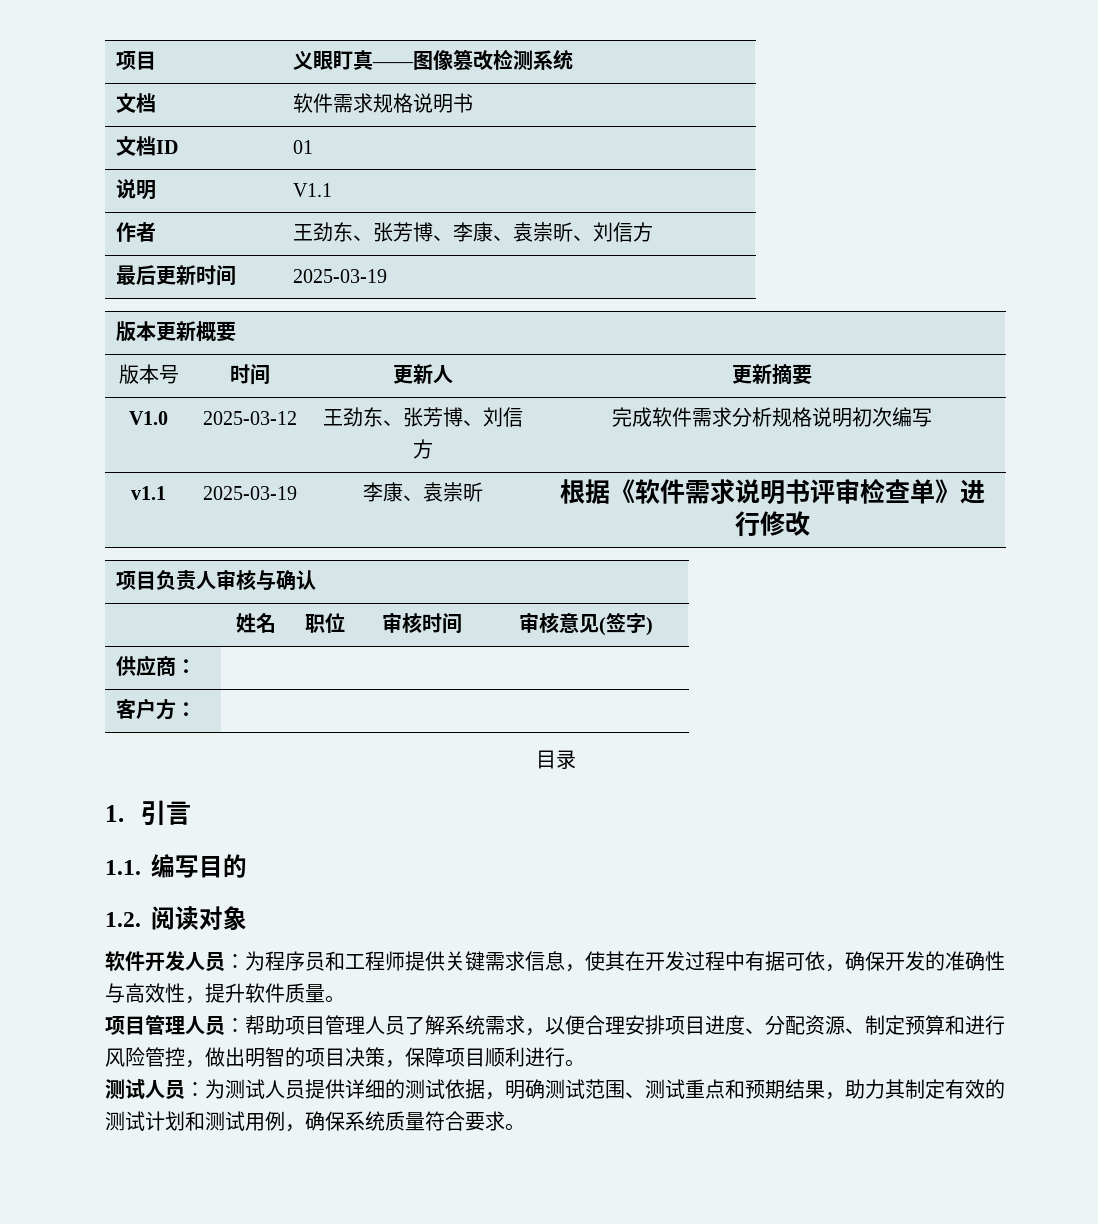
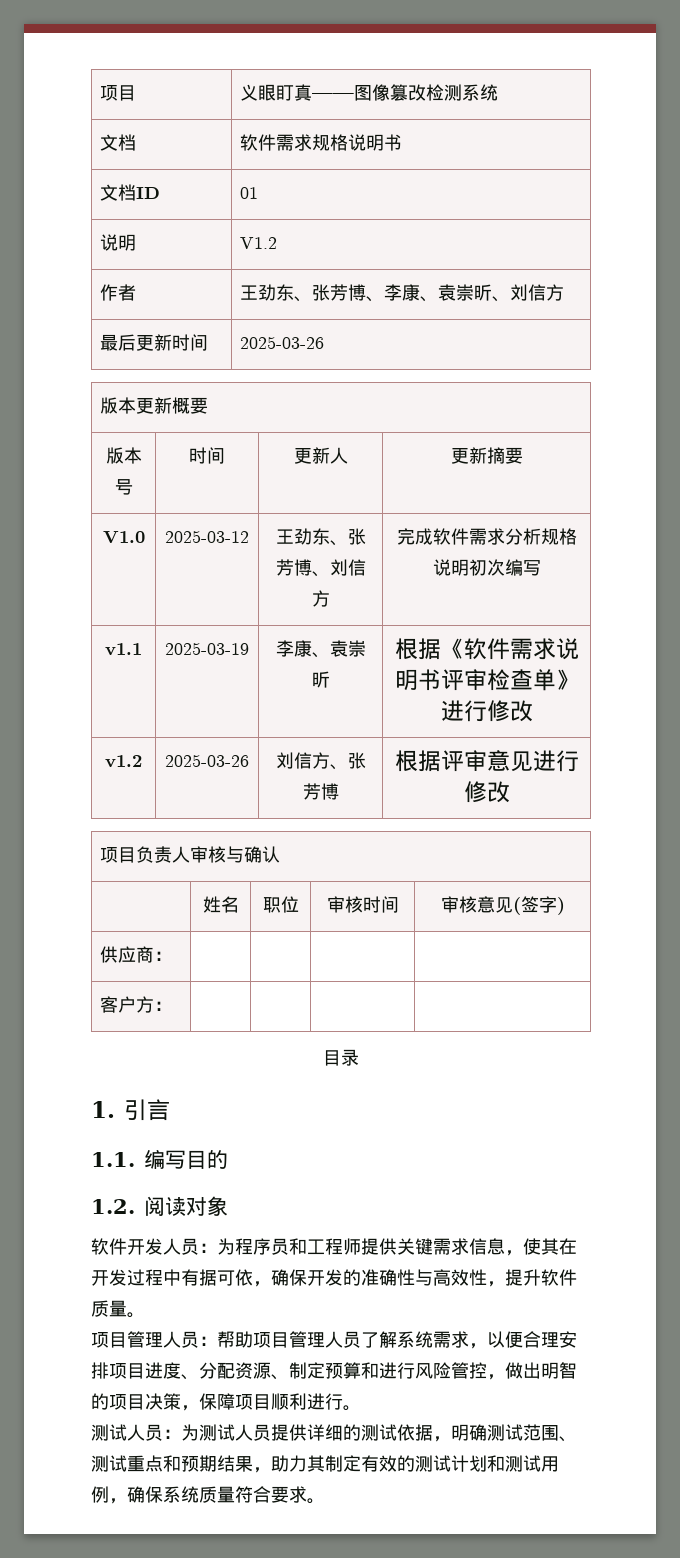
- 说明 | V1.1
+ 说明 | V1.2
- 最后更新时间 | 2025-03-19
+ 最后更新时间 | 2025-03-26
+ v1.2 | 2025-03-26 | 刘信方、张芳博 | 根据评审意见进行修改

